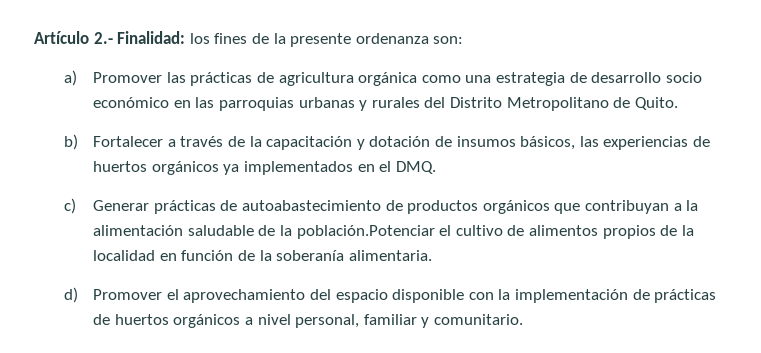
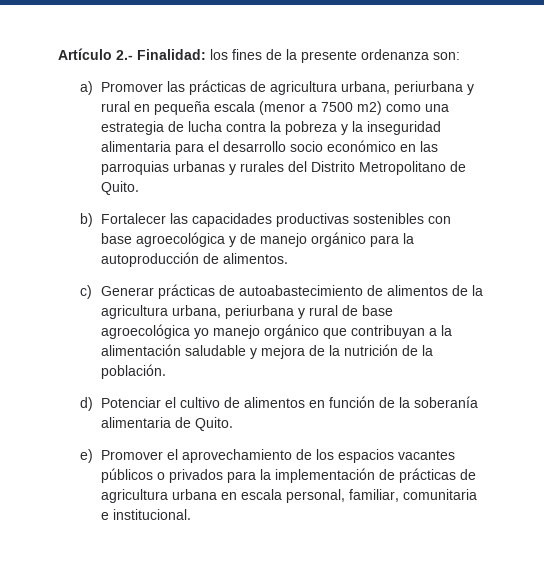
- a) Promover las prácticas de agricultura orgánica como una estrategia de desarrollo socio económico en las parroquias urbanas y rurales del Distrito Metropolitano de Quito.
+ a) Promover las prácticas de agricultura urbana, periurbana y rural en pequeña escala (menor a 7500 m2) como una estrategia de lucha contra la pobreza y la inseguridad alimentaria para el desarrollo socio económico en las parroquias urbanas y rurales del Distrito Metropolitano de Quito.
- b) Fortalecer a través de la capacitación y dotación de insumos básicos, las experiencias de huertos orgánicos ya implementados en el DMQ.
+ b) Fortalecer las capacidades productivas sostenibles con base agroecológica y de manejo orgánico para la autoproducción de alimentos.
- c) Generar prácticas de autoabastecimiento de productos orgánicos que contribuyan a la alimentación saludable de la población.Potenciar el cultivo de alimentos propios de la localidad en función de la soberanía alimentaria.
- d) Promover el aprovechamiento del espacio disponible con la implementación de prácticas de huertos orgánicos a nivel personal, familiar y comunitario.
+ c) Generar prácticas de autoabastecimiento de alimentos de la agricultura urbana, periurbana y rural de base agroecológica yo manejo orgánico que contribuyan a la alimentación saludable y mejora de la nutrición de la población.
+ d) Potenciar el cultivo de alimentos en función de la soberanía alimentaria de Quito.
+ e) Promover el aprovechamiento de los espacios vacantes públicos o privados para la implementación de prácticas de agricultura urbana en escala personal, familiar, comunitaria e institucional.

